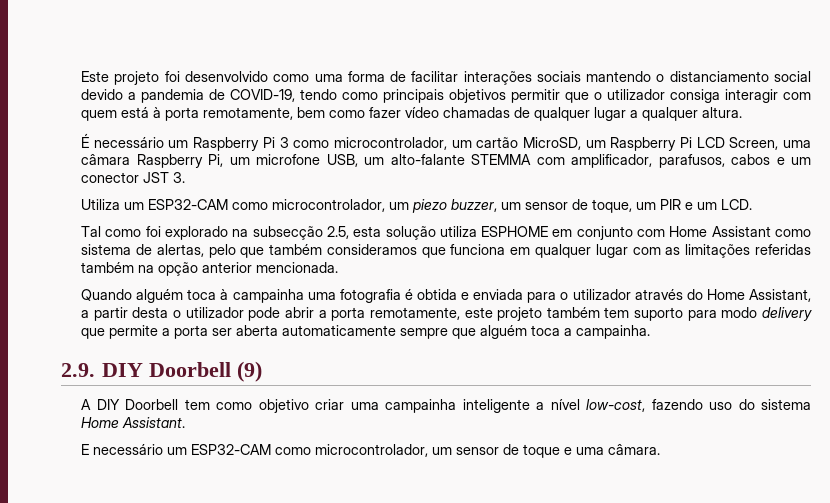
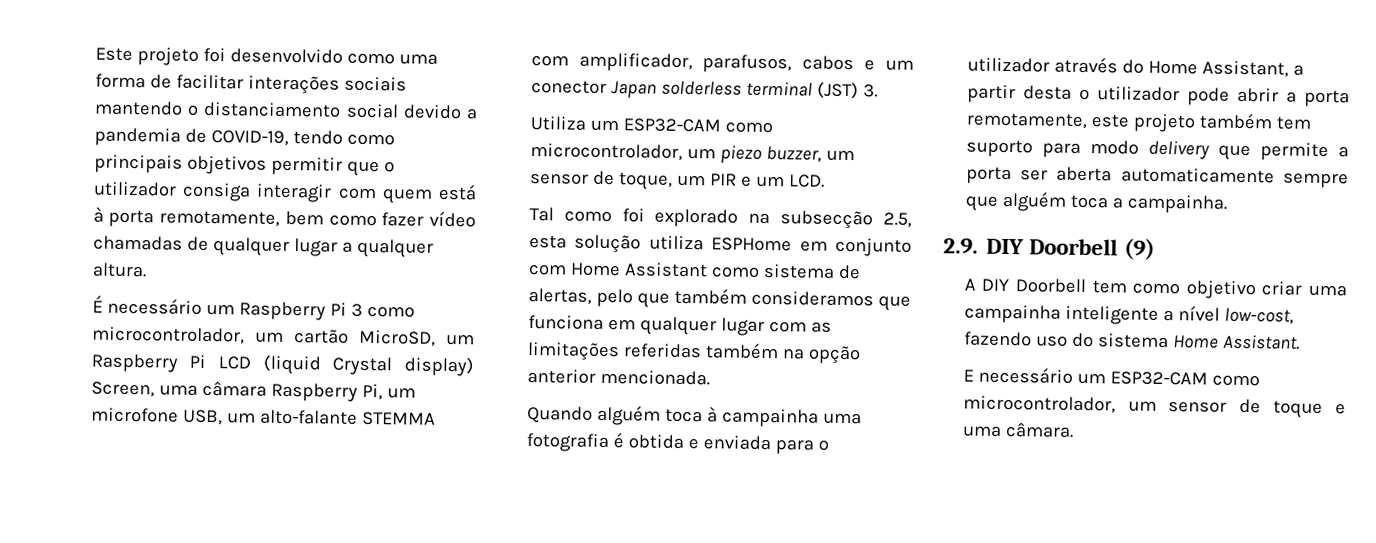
- É necessário um Raspberry Pi 3 como microcontrolador, um cartão MicroSD, um Raspberry Pi LCD Screen, uma câmara Raspberry Pi, um microfone USB, um alto-falante STEMMA com amplificador, parafusos, cabos e um conector JST 3.
+ É necessário um Raspberry Pi 3 como microcontrolador, um cartão MicroSD, um Raspberry Pi LCD (liquid Crystal display) Screen, uma câmara Raspberry Pi, um microfone USB, um alto-falante STEMMA com amplificador, parafusos, cabos e um conector Japan solderless terminal (JST) 3.
- Tal como foi explorado na subsecção 2.5, esta solução utiliza ESPHOME em conjunto com Home Assistant como sistema de alertas, pelo que também consideramos que funciona em qualquer lugar com as limitações referidas também na opção anterior mencionada.
+ Tal como foi explorado na subsecção 2.5, esta solução utiliza ESPHome em conjunto com Home Assistant como sistema de alertas, pelo que também consideramos que funciona em qualquer lugar com as limitações referidas também na opção anterior mencionada.

